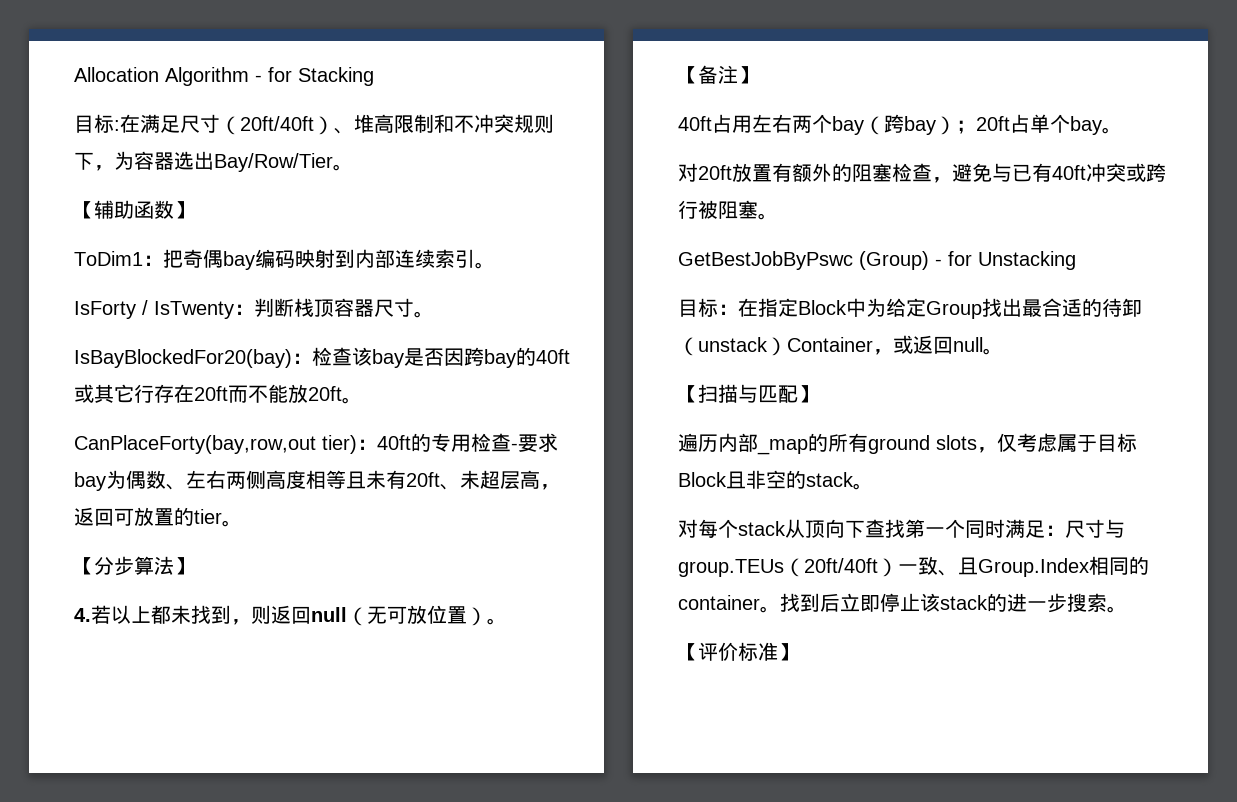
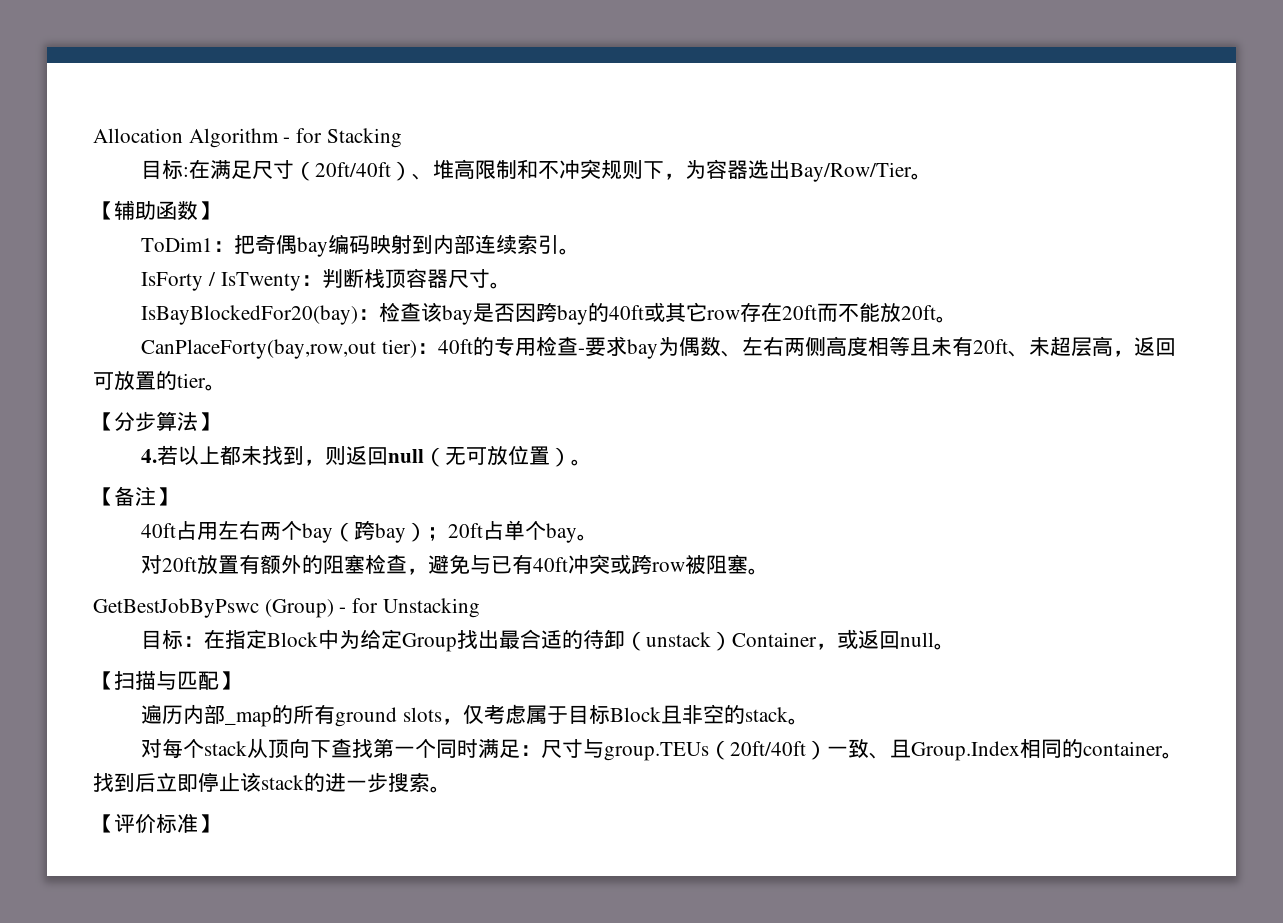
- IsBayBlockedFor20(bay)：检查该bay是否因跨bay的40ft或其它行存在20ft而不能放20ft。
+ IsBayBlockedFor20(bay)：检查该bay是否因跨bay的40ft或其它row存在20ft而不能放20ft。
- 对20ft放置有额外的阻塞检查，避免与已有40ft冲突或跨行被阻塞。
+ 对20ft放置有额外的阻塞检查，避免与已有40ft冲突或跨row被阻塞。

